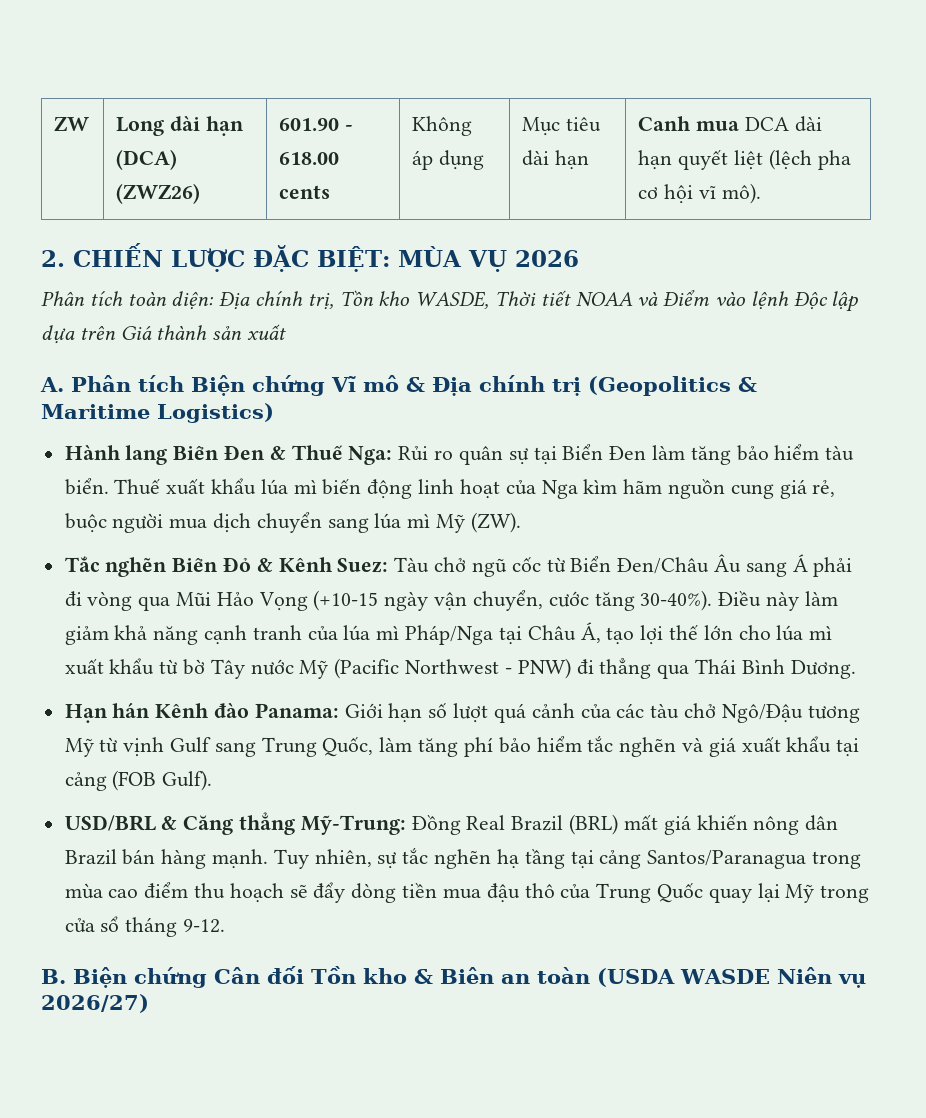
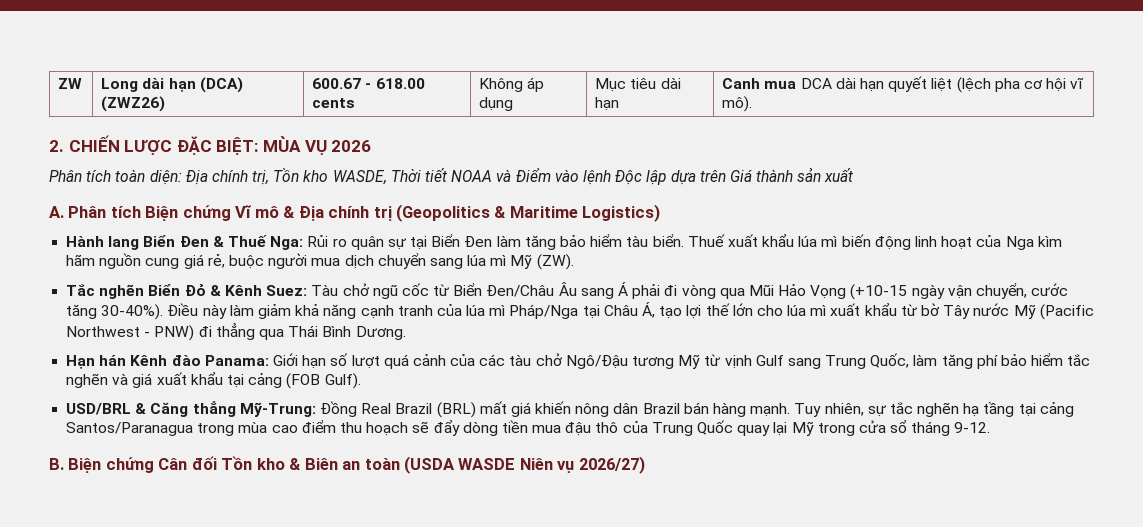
- ZW | Long dài hạn (DCA) (ZWZ26) | 601.90 - 618.00 cents | Không áp dụng | Mục tiêu dài hạn | Canh mua DCA dài hạn quyết liệt (lệch pha cơ hội vĩ mô).
+ ZW | Long dài hạn (DCA) (ZWZ26) | 600.67 - 618.00 cents | Không áp dụng | Mục tiêu dài hạn | Canh mua DCA dài hạn quyết liệt (lệch pha cơ hội vĩ mô).

